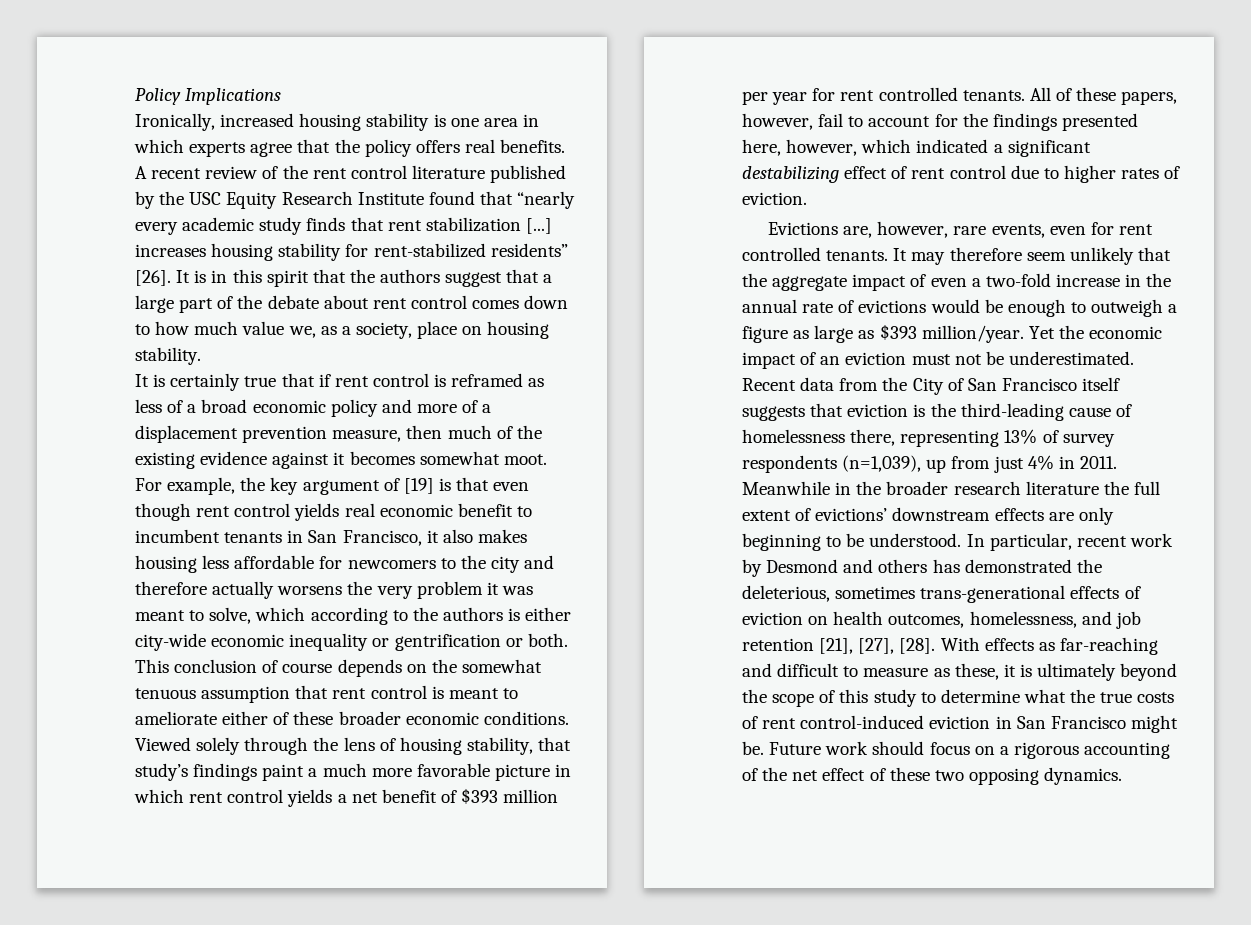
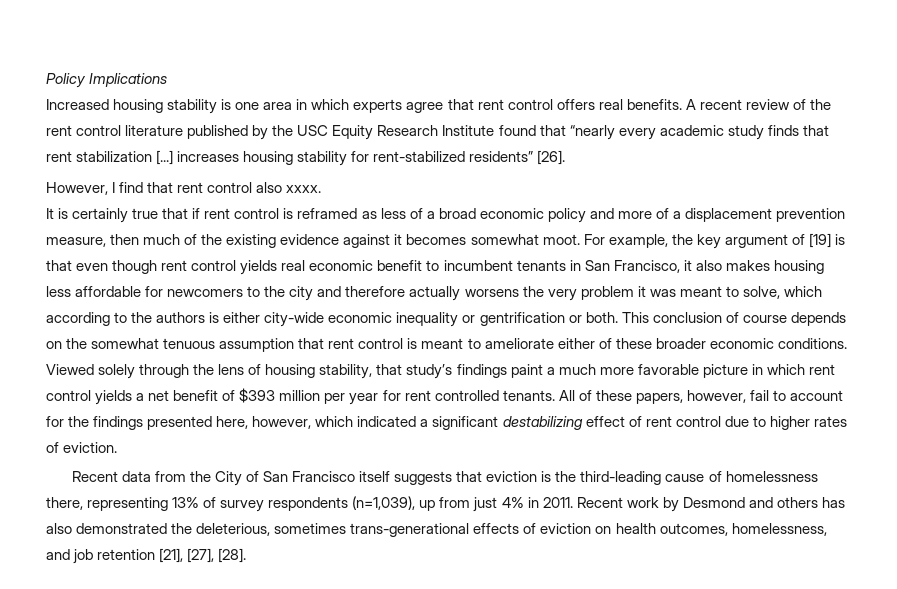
- Ironically, increased housing stability is one area in which experts agree that the policy offers real benefits.
+ Increased housing stability is one area in which experts agree that rent control offers real benefits.
- A recent review of the rent control literature published by the USC Equity Research Institute found that “nearly every academic study finds that rent stabilization [...] increases housing stability for rent-stabilized residents” [26]. It is in this spirit that the authors suggest that a large part of the debate about rent control comes down to how much value we, as a society, place on housing stability.
+ A recent review of the rent control literature published by the USC Equity Research Institute found that “nearly every academic study finds that rent stabilization [...] increases housing stability for rent-stabilized residents” [26].
+ However, I find that rent control also xxxx.
- Evictions are, however, rare events, even for rent controlled tenants. It may therefore seem unlikely that the aggregate impact of even a two-fold increase in the annual rate of evictions would be enough to outweigh a figure as large as $393 million/year. Yet the economic impact of an eviction must not be underestimated.
- Meanwhile in the broader research literature the full extent of evictions’ downstream effects are only beginning to be understood. In particular, recent work by Desmond and others has demonstrated the deleterious, sometimes trans-generational effects of eviction on health outcomes, homelessness, and job retention [21], [27], [28]. With effects as far-reaching and difficult to measure as these, it is ultimately beyond the scope of this study to determine what the true costs of rent control-induced eviction in San Francisco might be. Future work should focus on a rigorous accounting of the net effect of these two opposing dynamics.
+ Recent work by Desmond and others has also demonstrated the deleterious, sometimes trans-generational effects of eviction on health outcomes, homelessness, and job retention [21], [27], [28].

